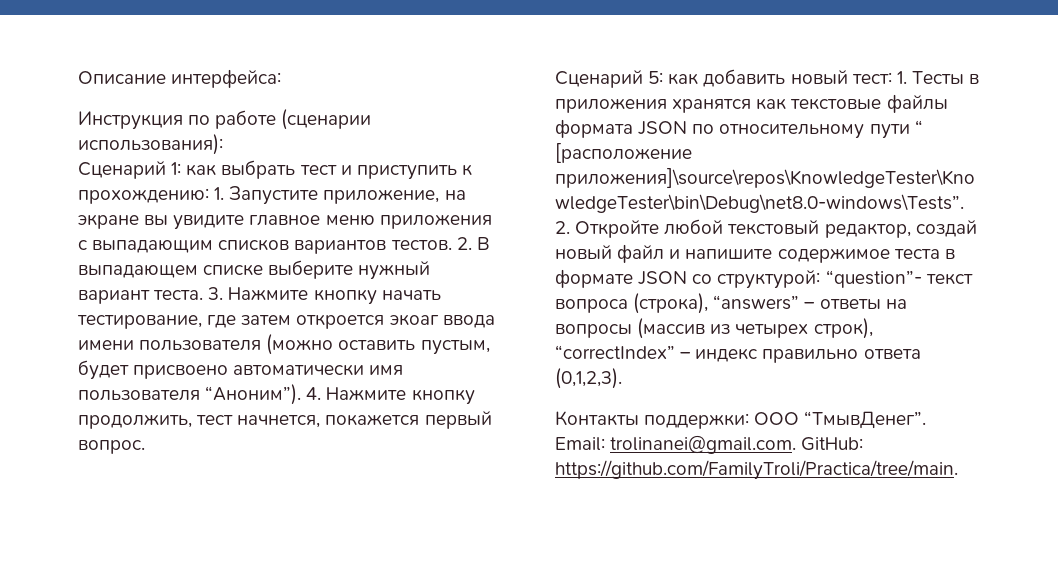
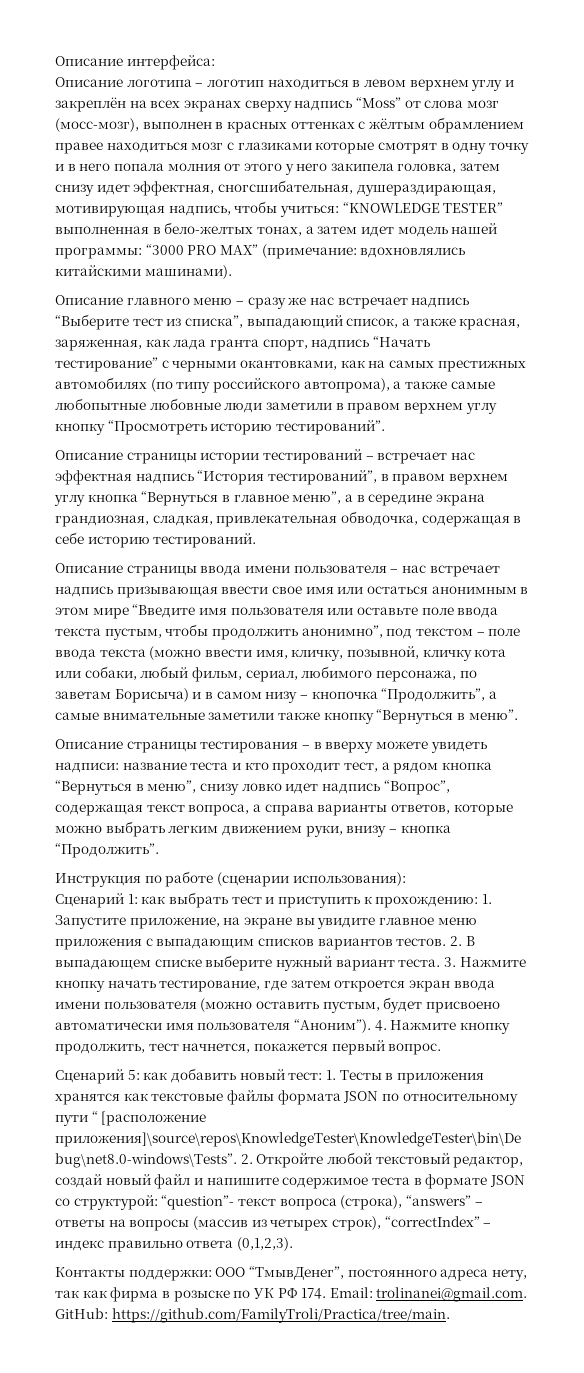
+ Описание логотипа – логотип находиться в левом верхнем углу и закреплён на всех экранах сверху надпись “Moss” от слова мозг (мосс-мозг), выполнен в красных оттенках с жёлтым обрамлением правее находиться мозг с глазиками которые смотрят в одну точку и в него попала молния от этого у него закипела головка, затем снизу идет эффектная, сногсшибательная, душераздирающая, мотивирующая надпись, чтобы учиться: “KNOWLEDGE TESTER” выполненная в бело-желтых тонах, а затем идет модель нашей программы: “3000 PRO MAX” (примечание: вдохновлялись китайскими машинами).
+ Описание главного меню – сразу же нас встречает надпись “Выберите тест из списка”, выпадающий список, а также красная, заряженная, как лада гранта спорт, надпись “Начать тестирование” с черными окантовками, как на самых престижных автомобилях (по типу российского автопрома), а также самые любопытные любовные люди заметили в правом верхнем углу кнопку “Просмотреть историю тестирований”.
+ Описание страницы истории тестирований – встречает нас эффектная надпись “История тестирований”, в правом верхнем углу кнопка “Вернуться в главное меню”, а в середине экрана грандиозная, сладкая, привлекательная обводочка, содержащая в себе историю тестирований.
+ Описание страницы ввода имени пользователя – нас встречает надпись призывающая ввести свое имя или остаться анонимным в этом мире “Введите имя пользователя или оставьте поле ввода текста пустым, чтобы продолжить анонимно”, под текстом – поле ввода текста (можно ввести имя, кличку, позывной, кличку кота или собаки, любый фильм, сериал, любимого персонажа, по заветам Борисыча) и в самом низу – кнопочка “Продолжить”, а самые внимательные заметили также кнопку “Вернуться в меню”.
+ Описание страницы тестирования – в вверху можете увидеть надписи: название теста и кто проходит тест, а рядом кнопка “Вернуться в меню”, снизу ловко идет надпись “Вопрос”, содержащая текст вопроса, а справа варианты ответов, которые можно выбрать легким движением руки, внизу – кнопка “Продолжить”.
- 3. Нажмите кнопку начать тестирование, где затем откроется экоаг ввода имени пользователя (можно оставить пустым, будет присвоено автоматически имя пользователя “Аноним”).
+ 3. Нажмите кнопку начать тестирование, где затем откроется экран ввода имени пользователя (можно оставить пустым, будет присвоено автоматически имя пользователя “Аноним”).
- Контакты поддержки: ООО “ТмывДенег”. Email: trolinanei@gmail.com. GitHub: https://github.com/FamilyTroli/Practica/tree/main.
+ Контакты поддержки: ООО “ТмывДенег”, постоянного адреса нету, так как фирма в розыске по УК РФ 174. Email: trolinanei@gmail.com. GitHub: https://github.com/FamilyTroli/Practica/tree/main.

